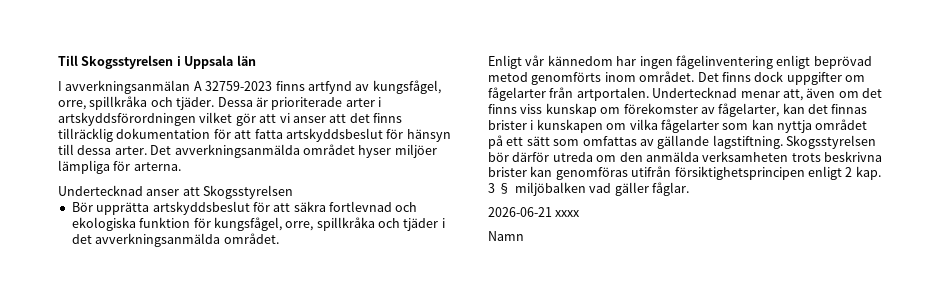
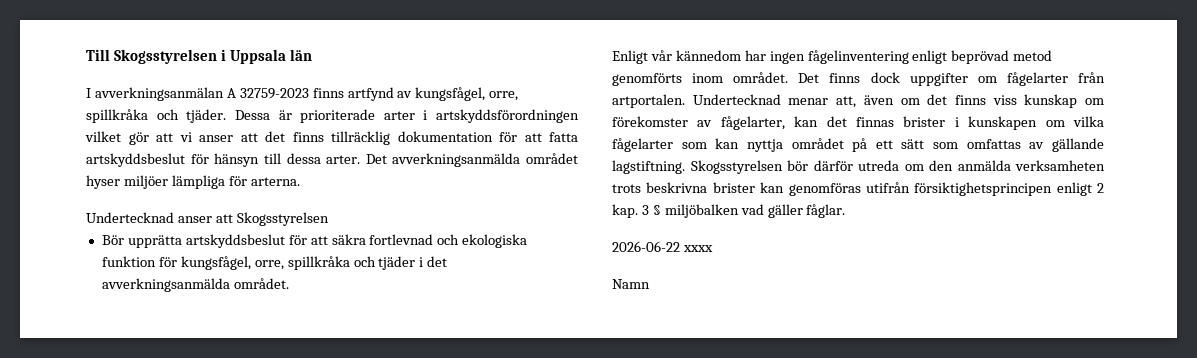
- 2026-06-21 xxxx
+ 2026-06-22 xxxx

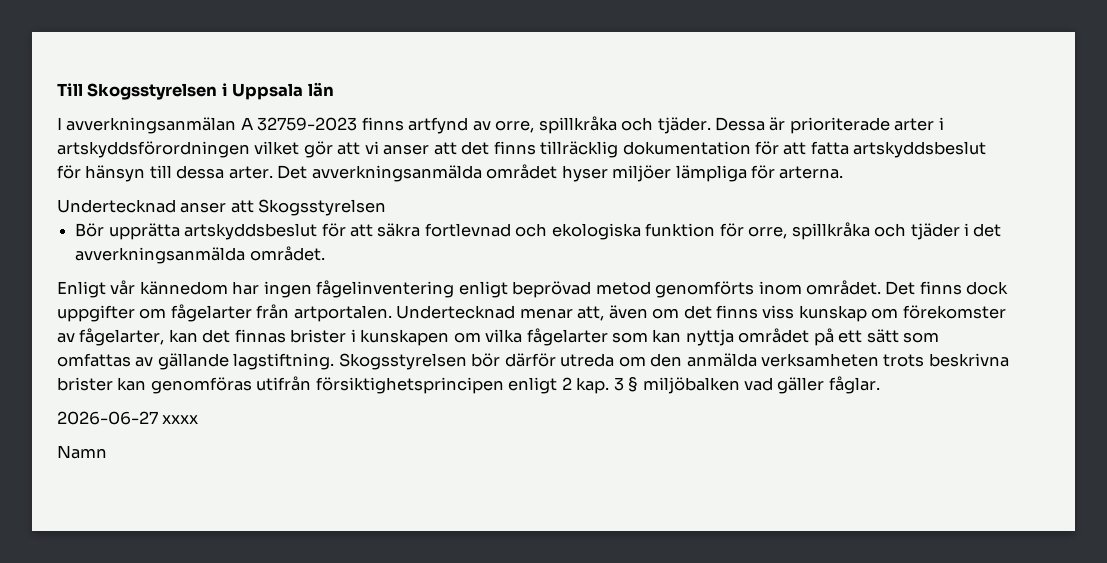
- I avverkningsanmälan A 32759-2023 finns artfynd av kungsfågel, orre, spillkråka och tjäder.
+ I avverkningsanmälan A 32759-2023 finns artfynd av orre, spillkråka och tjäder.
- Bör upprätta artskyddsbeslut för att säkra fortlevnad och ekologiska funktion för kungsfågel, orre, spillkråka och tjäder i det avverkningsanmälda området.
+ Bör upprätta artskyddsbeslut för att säkra fortlevnad och ekologiska funktion för orre, spillkråka och tjäder i det avverkningsanmälda området.
- 2026-06-22 xxxx
+ 2026-06-27 xxxx

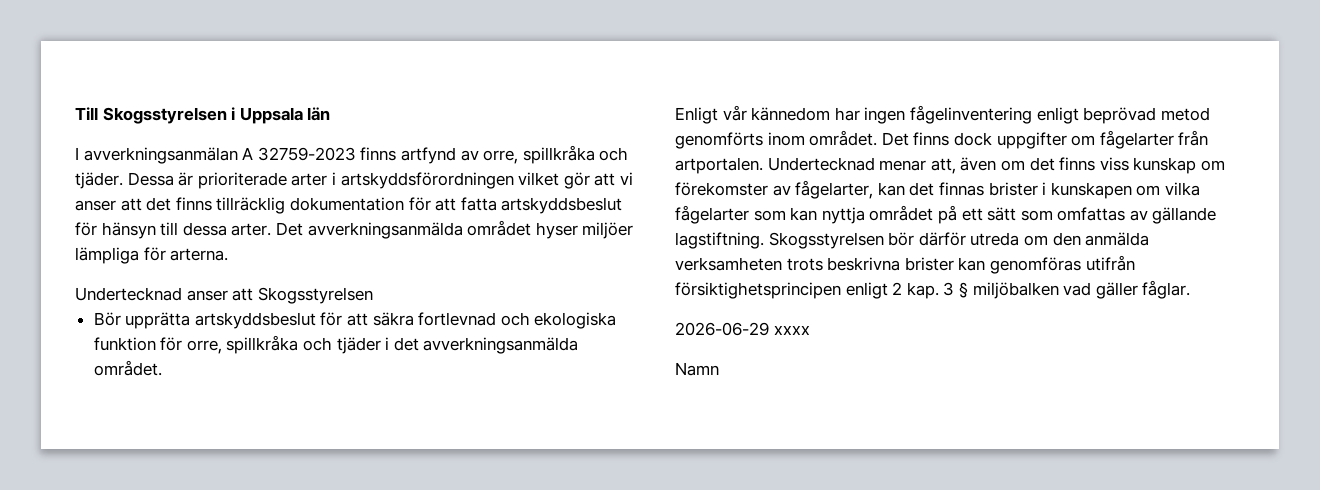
- 2026-06-27 xxxx
+ 2026-06-29 xxxx

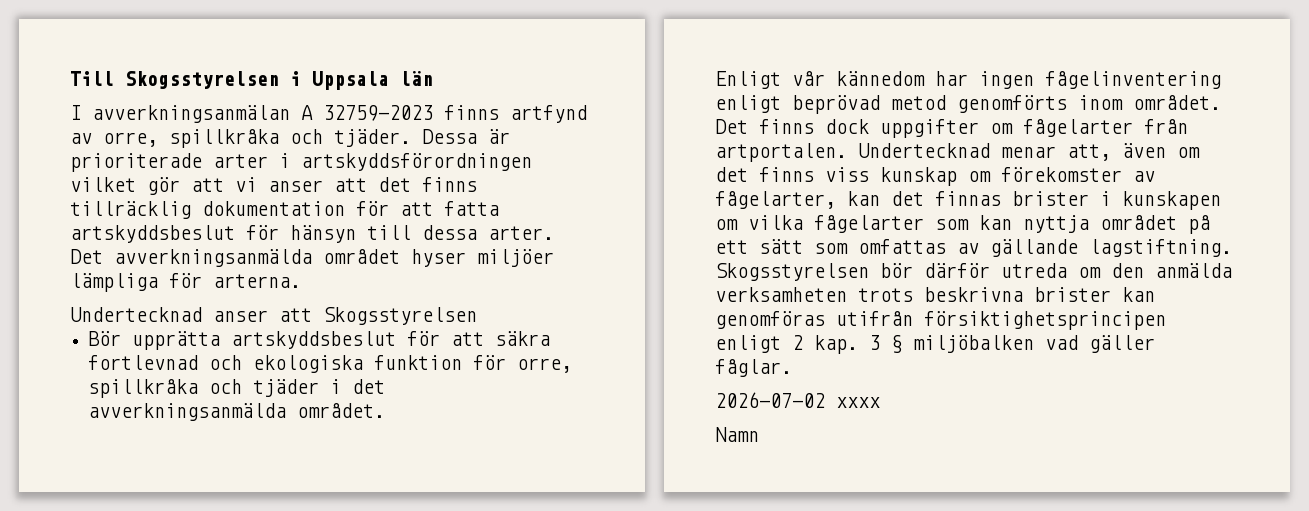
- 2026-06-29 xxxx
+ 2026-07-02 xxxx

